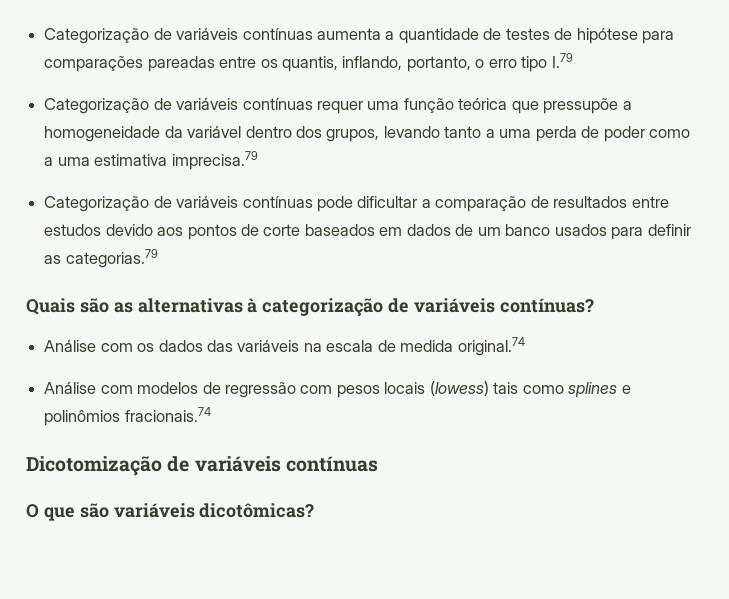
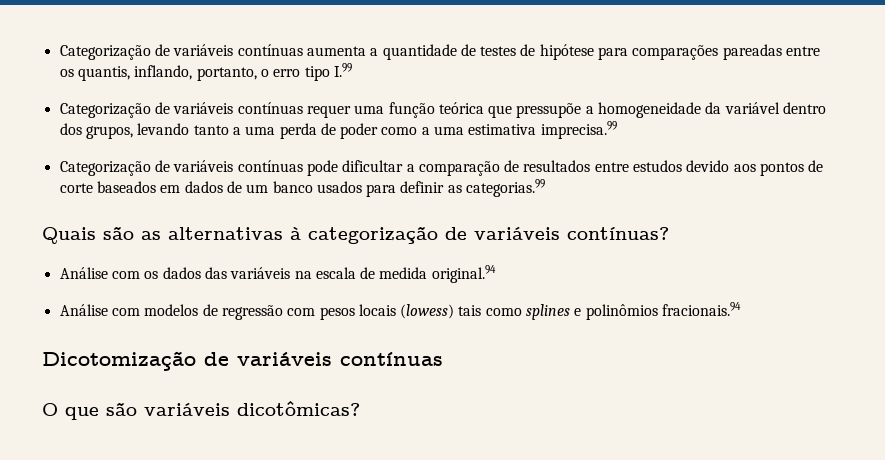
- Categorização de variáveis contínuas aumenta a quantidade de testes de hipótese para comparações pareadas entre os quantis, inflando, portanto, o erro tipo I.79
+ Categorização de variáveis contínuas aumenta a quantidade de testes de hipótese para comparações pareadas entre os quantis, inflando, portanto, o erro tipo I.99
- Categorização de variáveis contínuas requer uma função teórica que pressupõe a homogeneidade da variável dentro dos grupos, levando tanto a uma perda de poder como a uma estimativa imprecisa.79
+ Categorização de variáveis contínuas requer uma função teórica que pressupõe a homogeneidade da variável dentro dos grupos, levando tanto a uma perda de poder como a uma estimativa imprecisa.99
- Categorização de variáveis contínuas pode dificultar a comparação de resultados entre estudos devido aos pontos de corte baseados em dados de um banco usados para definir as categorias.79
+ Categorização de variáveis contínuas pode dificultar a comparação de resultados entre estudos devido aos pontos de corte baseados em dados de um banco usados para definir as categorias.99
- Análise com os dados das variáveis na escala de medida original.74
+ Análise com os dados das variáveis na escala de medida original.94
- Análise com modelos de regressão com pesos locais (lowess) tais como splines e polinômios fracionais.74
+ Análise com modelos de regressão com pesos locais (lowess) tais como splines e polinômios fracionais.94

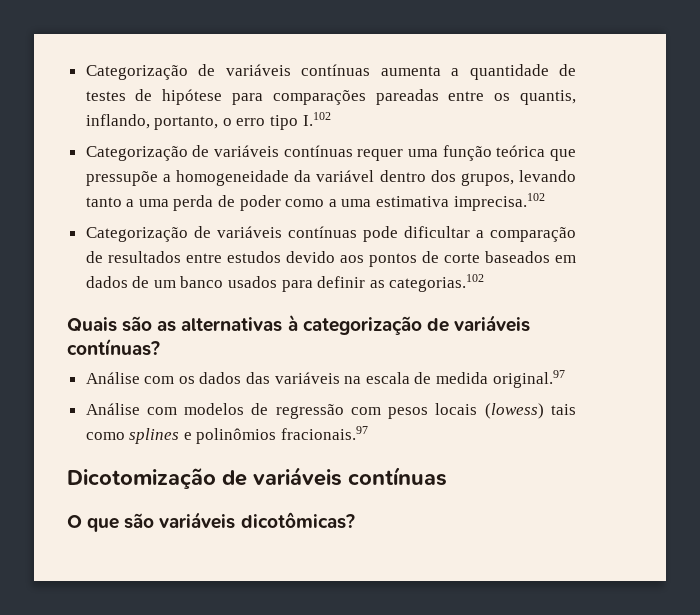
- Categorização de variáveis contínuas aumenta a quantidade de testes de hipótese para comparações pareadas entre os quantis, inflando, portanto, o erro tipo I.99
+ Categorização de variáveis contínuas aumenta a quantidade de testes de hipótese para comparações pareadas entre os quantis, inflando, portanto, o erro tipo I.102
- Categorização de variáveis contínuas requer uma função teórica que pressupõe a homogeneidade da variável dentro dos grupos, levando tanto a uma perda de poder como a uma estimativa imprecisa.99
+ Categorização de variáveis contínuas requer uma função teórica que pressupõe a homogeneidade da variável dentro dos grupos, levando tanto a uma perda de poder como a uma estimativa imprecisa.102
- Categorização de variáveis contínuas pode dificultar a comparação de resultados entre estudos devido aos pontos de corte baseados em dados de um banco usados para definir as categorias.99
+ Categorização de variáveis contínuas pode dificultar a comparação de resultados entre estudos devido aos pontos de corte baseados em dados de um banco usados para definir as categorias.102
- Análise com os dados das variáveis na escala de medida original.94
+ Análise com os dados das variáveis na escala de medida original.97
- Análise com modelos de regressão com pesos locais (lowess) tais como splines e polinômios fracionais.94
+ Análise com modelos de regressão com pesos locais (lowess) tais como splines e polinômios fracionais.97

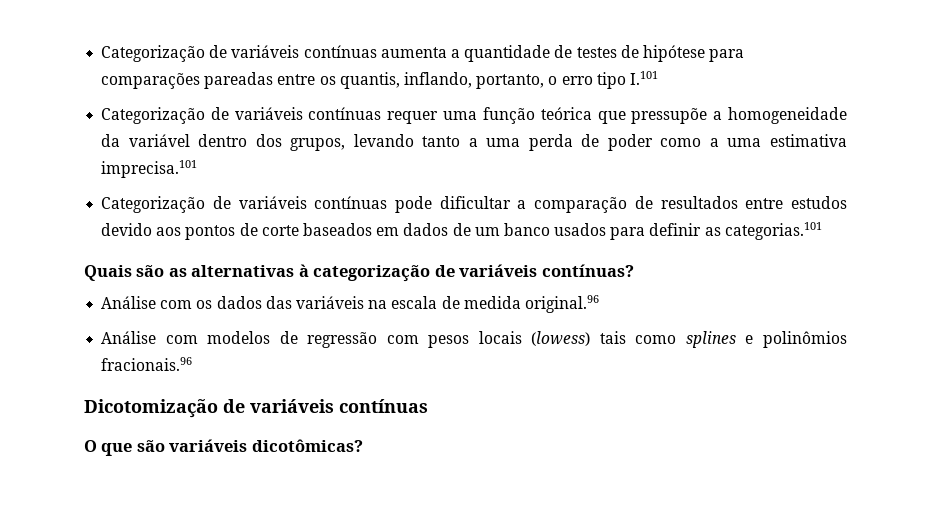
- Categorização de variáveis contínuas aumenta a quantidade de testes de hipótese para comparações pareadas entre os quantis, inflando, portanto, o erro tipo I.102
+ Categorização de variáveis contínuas aumenta a quantidade de testes de hipótese para comparações pareadas entre os quantis, inflando, portanto, o erro tipo I.101
- Categorização de variáveis contínuas requer uma função teórica que pressupõe a homogeneidade da variável dentro dos grupos, levando tanto a uma perda de poder como a uma estimativa imprecisa.102
+ Categorização de variáveis contínuas requer uma função teórica que pressupõe a homogeneidade da variável dentro dos grupos, levando tanto a uma perda de poder como a uma estimativa imprecisa.101
- Categorização de variáveis contínuas pode dificultar a comparação de resultados entre estudos devido aos pontos de corte baseados em dados de um banco usados para definir as categorias.102
+ Categorização de variáveis contínuas pode dificultar a comparação de resultados entre estudos devido aos pontos de corte baseados em dados de um banco usados para definir as categorias.101
- Análise com os dados das variáveis na escala de medida original.97
+ Análise com os dados das variáveis na escala de medida original.96
- Análise com modelos de regressão com pesos locais (lowess) tais como splines e polinômios fracionais.97
+ Análise com modelos de regressão com pesos locais (lowess) tais como splines e polinômios fracionais.96

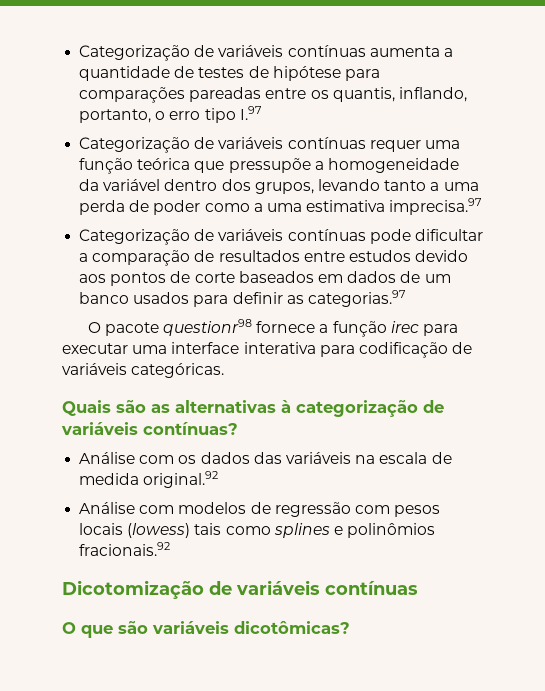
- Categorização de variáveis contínuas aumenta a quantidade de testes de hipótese para comparações pareadas entre os quantis, inflando, portanto, o erro tipo I.101
+ Categorização de variáveis contínuas aumenta a quantidade de testes de hipótese para comparações pareadas entre os quantis, inflando, portanto, o erro tipo I.97
- Categorização de variáveis contínuas requer uma função teórica que pressupõe a homogeneidade da variável dentro dos grupos, levando tanto a uma perda de poder como a uma estimativa imprecisa.101
+ Categorização de variáveis contínuas requer uma função teórica que pressupõe a homogeneidade da variável dentro dos grupos, levando tanto a uma perda de poder como a uma estimativa imprecisa.97
- Categorização de variáveis contínuas pode dificultar a comparação de resultados entre estudos devido aos pontos de corte baseados em dados de um banco usados para definir as categorias.101
+ Categorização de variáveis contínuas pode dificultar a comparação de resultados entre estudos devido aos pontos de corte baseados em dados de um banco usados para definir as categorias.97
+ O pacote questionr98 fornece a função irec para executar uma interface interativa para codificação de variáveis categóricas.
- Análise com os dados das variáveis na escala de medida original.96
+ Análise com os dados das variáveis na escala de medida original.92
- Análise com modelos de regressão com pesos locais (lowess) tais como splines e polinômios fracionais.96
+ Análise com modelos de regressão com pesos locais (lowess) tais como splines e polinômios fracionais.92

